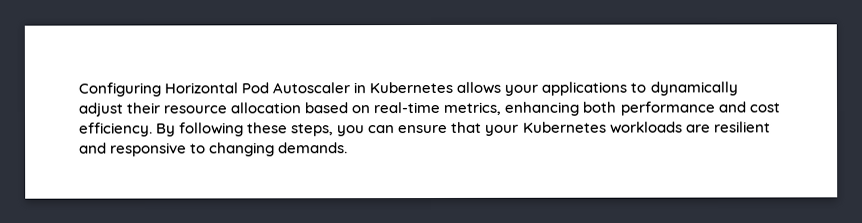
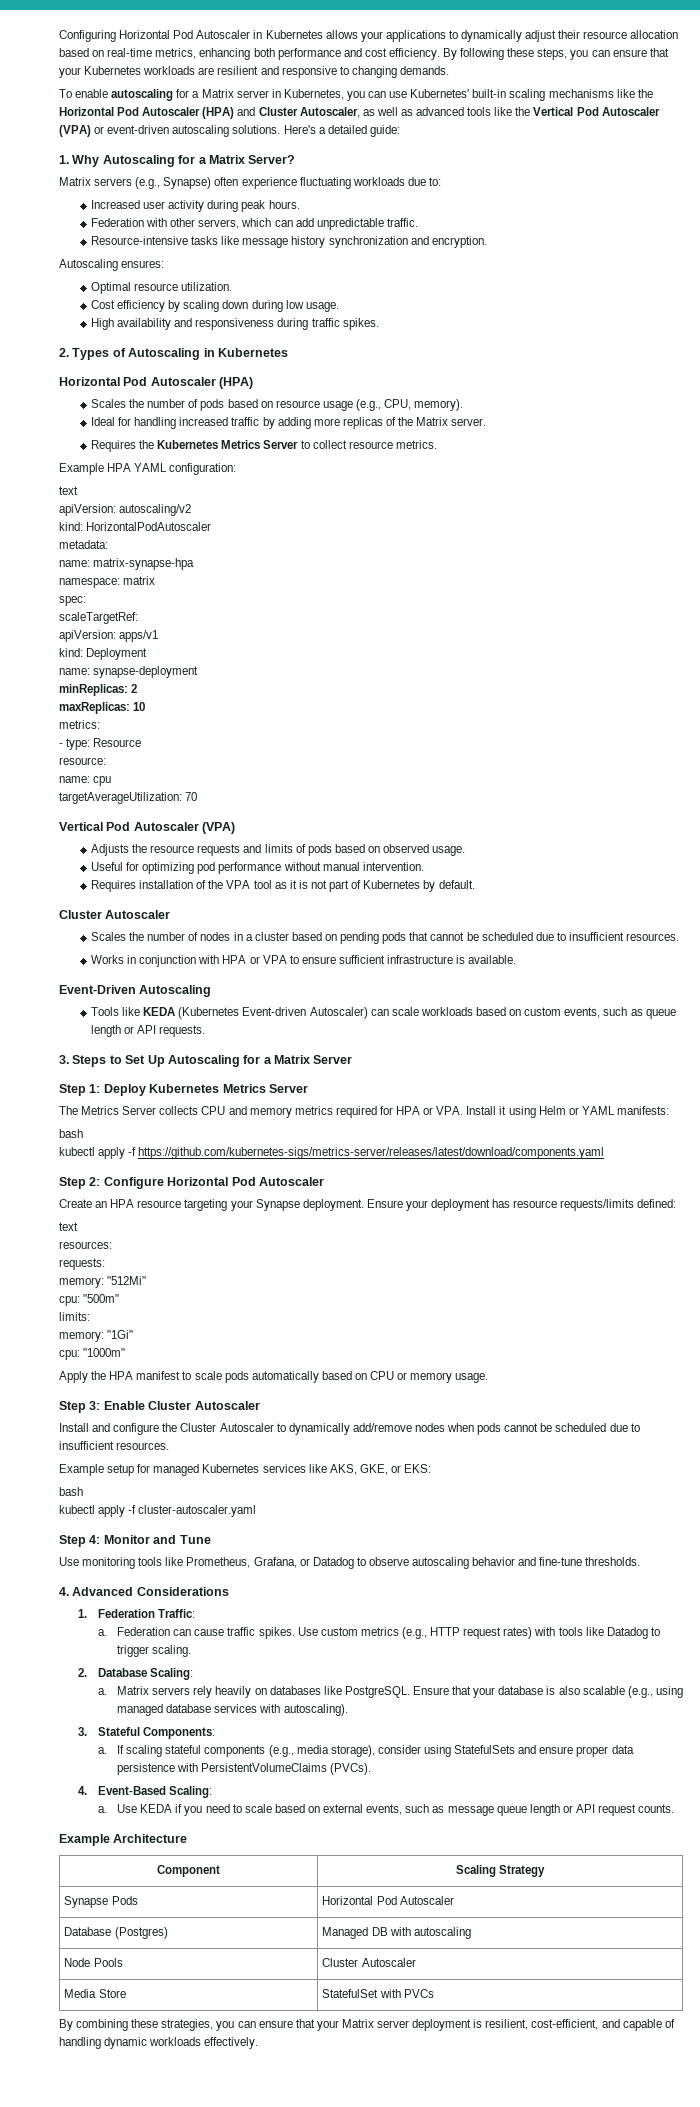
+ To enable autoscaling for a Matrix server in Kubernetes, you can use Kubernetes' built-in scaling mechanisms like the Horizontal Pod Autoscaler (HPA) and Cluster Autoscaler, as well as advanced tools like the Vertical Pod Autoscaler (VPA) or event-driven autoscaling solutions. Here's a detailed guide:
+ 1. Why Autoscaling for a Matrix Server?
+ Matrix servers (e.g., Synapse) often experience fluctuating workloads due to:
+ Increased user activity during peak hours.
+ Federation with other servers, which can add unpredictable traffic.
+ Resource-intensive tasks like message history synchronization and encryption.
+ Autoscaling ensures:
+ Optimal resource utilization.
+ Cost efficiency by scaling down during low usage.
+ High availability and responsiveness during traffic spikes.
+ 2. Types of Autoscaling in Kubernetes
+ Horizontal Pod Autoscaler (HPA)
+ Scales the number of pods based on resource usage (e.g., CPU, memory).
+ Ideal for handling increased traffic by adding more replicas of the Matrix server.
+ Requires the Kubernetes Metrics Server to collect resource metrics.
+ Example HPA YAML configuration:
+ text
+ apiVersion: autoscaling/v2
+ kind: HorizontalPodAutoscaler
+ metadata:
+ name: matrix-synapse-hpa
+ namespace: matrix
+ spec:
+ scaleTargetRef:
+ apiVersion: apps/v1
+ kind: Deployment
+ name: synapse-deployment
+ minReplicas: 2
+ maxReplicas: 10
+ metrics:
+ - type: Resource
+ resource:
+ name: cpu
+ targetAverageUtilization: 70
+ Vertical Pod Autoscaler (VPA)
+ Adjusts the resource requests and limits of pods based on observed usage.
+ Useful for optimizing pod performance without manual intervention.
+ Requires installation of the VPA tool as it is not part of Kubernetes by default.
+ Cluster Autoscaler
+ Scales the number of nodes in a cluster based on pending pods that cannot be scheduled due to insufficient resources.
+ Works in conjunction with HPA or VPA to ensure sufficient infrastructure is available.
+ Event-Driven Autoscaling
+ Tools like KEDA (Kubernetes Event-driven Autoscaler) can scale workloads based on custom events, such as queue length or API requests.
+ 3. Steps to Set Up Autoscaling for a Matrix Server
+ Step 1: Deploy Kubernetes Metrics Server
+ The Metrics Server collects CPU and memory metrics required for HPA or VPA. Install it using Helm or YAML manifests:
+ bash
+ kubectl apply -f https://github.com/kubernetes-sigs/metrics-server/releases/latest/download/components.yaml
+ Step 2: Configure Horizontal Pod Autoscaler
+ Create an HPA resource targeting your Synapse deployment. Ensure your deployment has resource requests/limits defined:
+ text
+ resources:
+ requests:
+ memory: "512Mi"
+ cpu: "500m"
+ limits:
+ memory: "1Gi"
+ cpu: "1000m"
+ Apply the HPA manifest to scale pods automatically based on CPU or memory usage.
+ Step 3: Enable Cluster Autoscaler
+ Install and configure the Cluster Autoscaler to dynamically add/remove nodes when pods cannot be scheduled due to insufficient resources.
+ Example setup for managed Kubernetes services like AKS, GKE, or EKS:
+ bash
+ kubectl apply -f cluster-autoscaler.yaml
+ Step 4: Monitor and Tune
+ Use monitoring tools like Prometheus, Grafana, or Datadog to observe autoscaling behavior and fine-tune thresholds.
+ 4. Advanced Considerations
+ 1. Federation Traffic:
+ a. Federation can cause traffic spikes. Use custom metrics (e.g., HTTP request rates) with tools like Datadog to trigger scaling.
+ 2. Database Scaling:
+ a. Matrix servers rely heavily on databases like PostgreSQL. Ensure that your database is also scalable (e.g., using managed database services with autoscaling).
+ 3. Stateful Components:
+ a. If scaling stateful components (e.g., media storage), consider using StatefulSets and ensure proper data persistence with PersistentVolumeClaims (PVCs).
+ 4. Event-Based Scaling:
+ a. Use KEDA if you need to scale based on external events, such as message queue length or API request counts.
+ Example Architecture
+ Component | Scaling Strategy
+ Synapse Pods | Horizontal Pod Autoscaler
+ Database (Postgres) | Managed DB with autoscaling
+ Node Pools | Cluster Autoscaler
+ Media Store | StatefulSet with PVCs
+ By combining these strategies, you can ensure that your Matrix server deployment is resilient, cost-efficient, and capable of handling dynamic workloads effectively.

